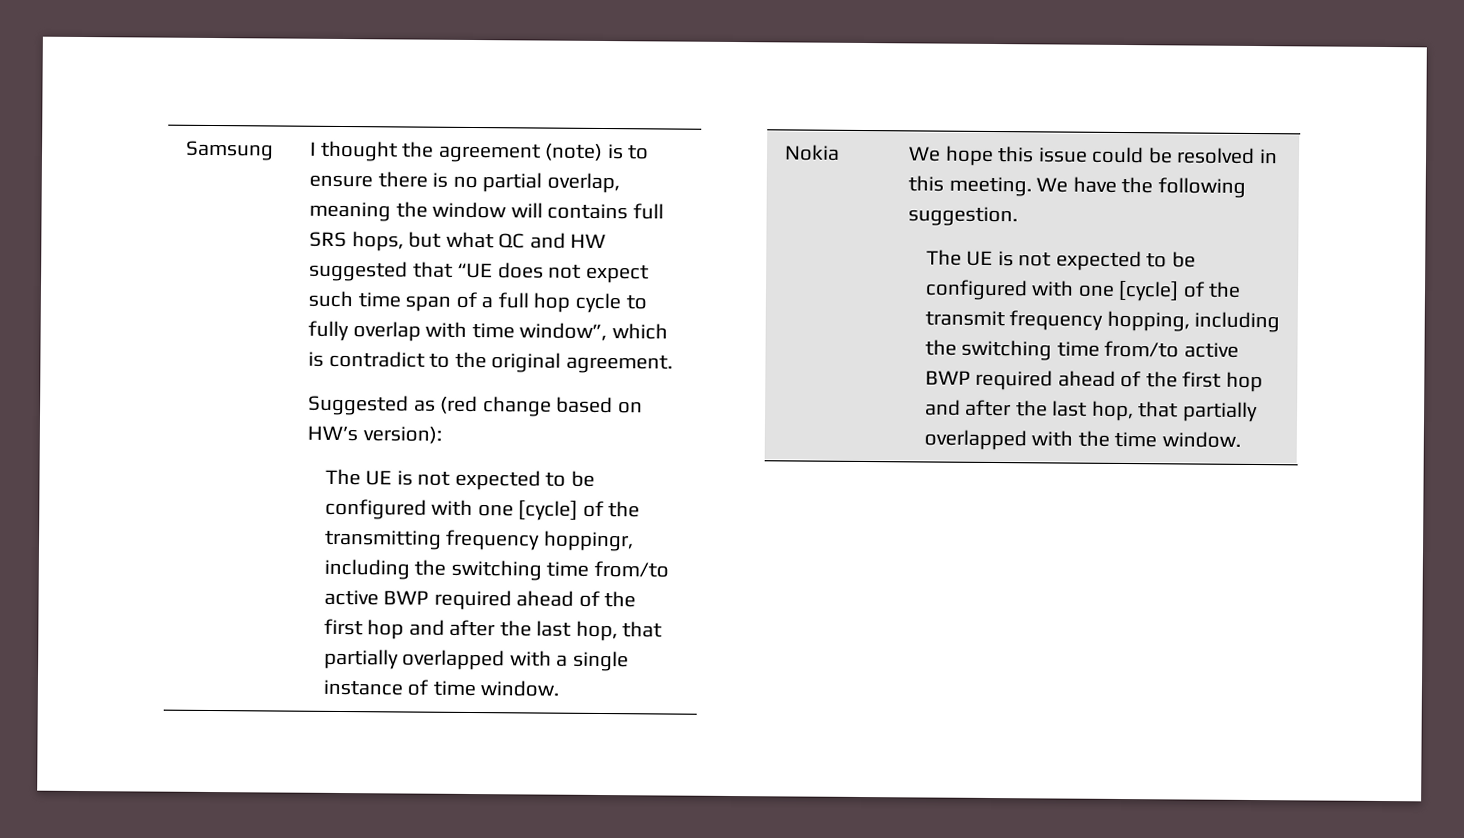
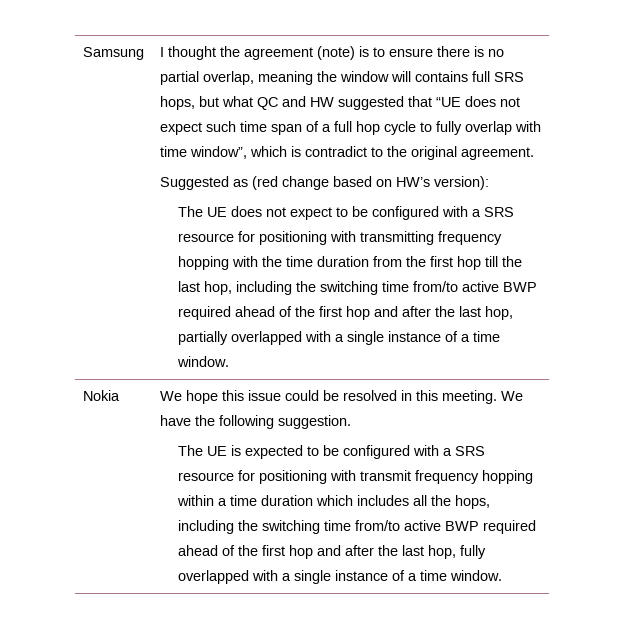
- The UE is not expected to be configured with one [cycle] of the transmitting frequency hoppingr, including the switching time from/to active BWP required ahead of the first hop and after the last hop, that partially overlapped with a single instance of time window.
+ The UE does not expect to be configured with a SRS resource for positioning with transmitting frequency hopping with the time duration from the first hop till the last hop, including the switching time from/to active BWP required ahead of the first hop and after the last hop, partially overlapped with a single instance of a time window.
- The UE is not expected to be configured with one [cycle] of the transmit frequency hopping, including the switching time from/to active BWP required ahead of the first hop and after the last hop, that partially overlapped with the time window.
+ The UE is expected to be configured with a SRS resource for positioning with transmit frequency hopping within a time duration which includes all the hops, including the switching time from/to active BWP required ahead of the first hop and after the last hop, fully overlapped with a single instance of a time window.

